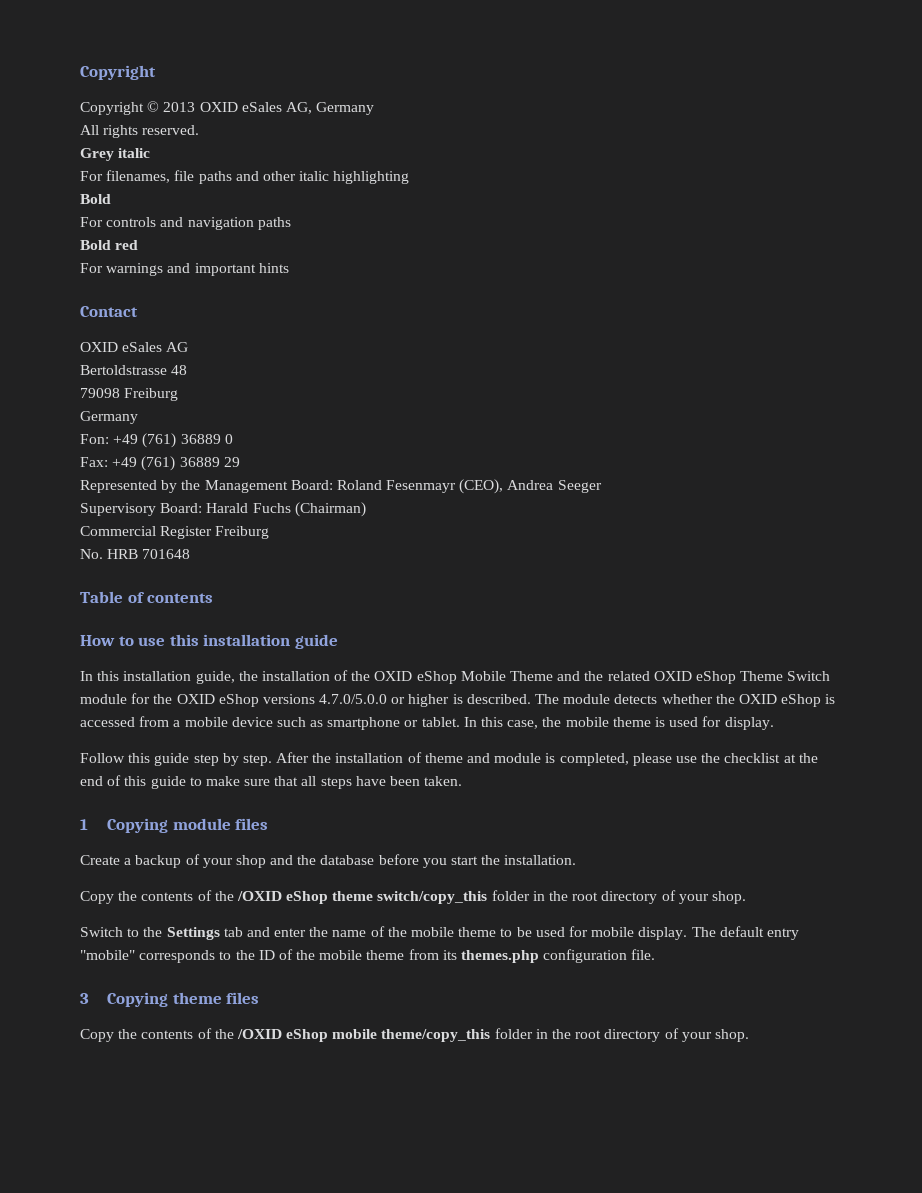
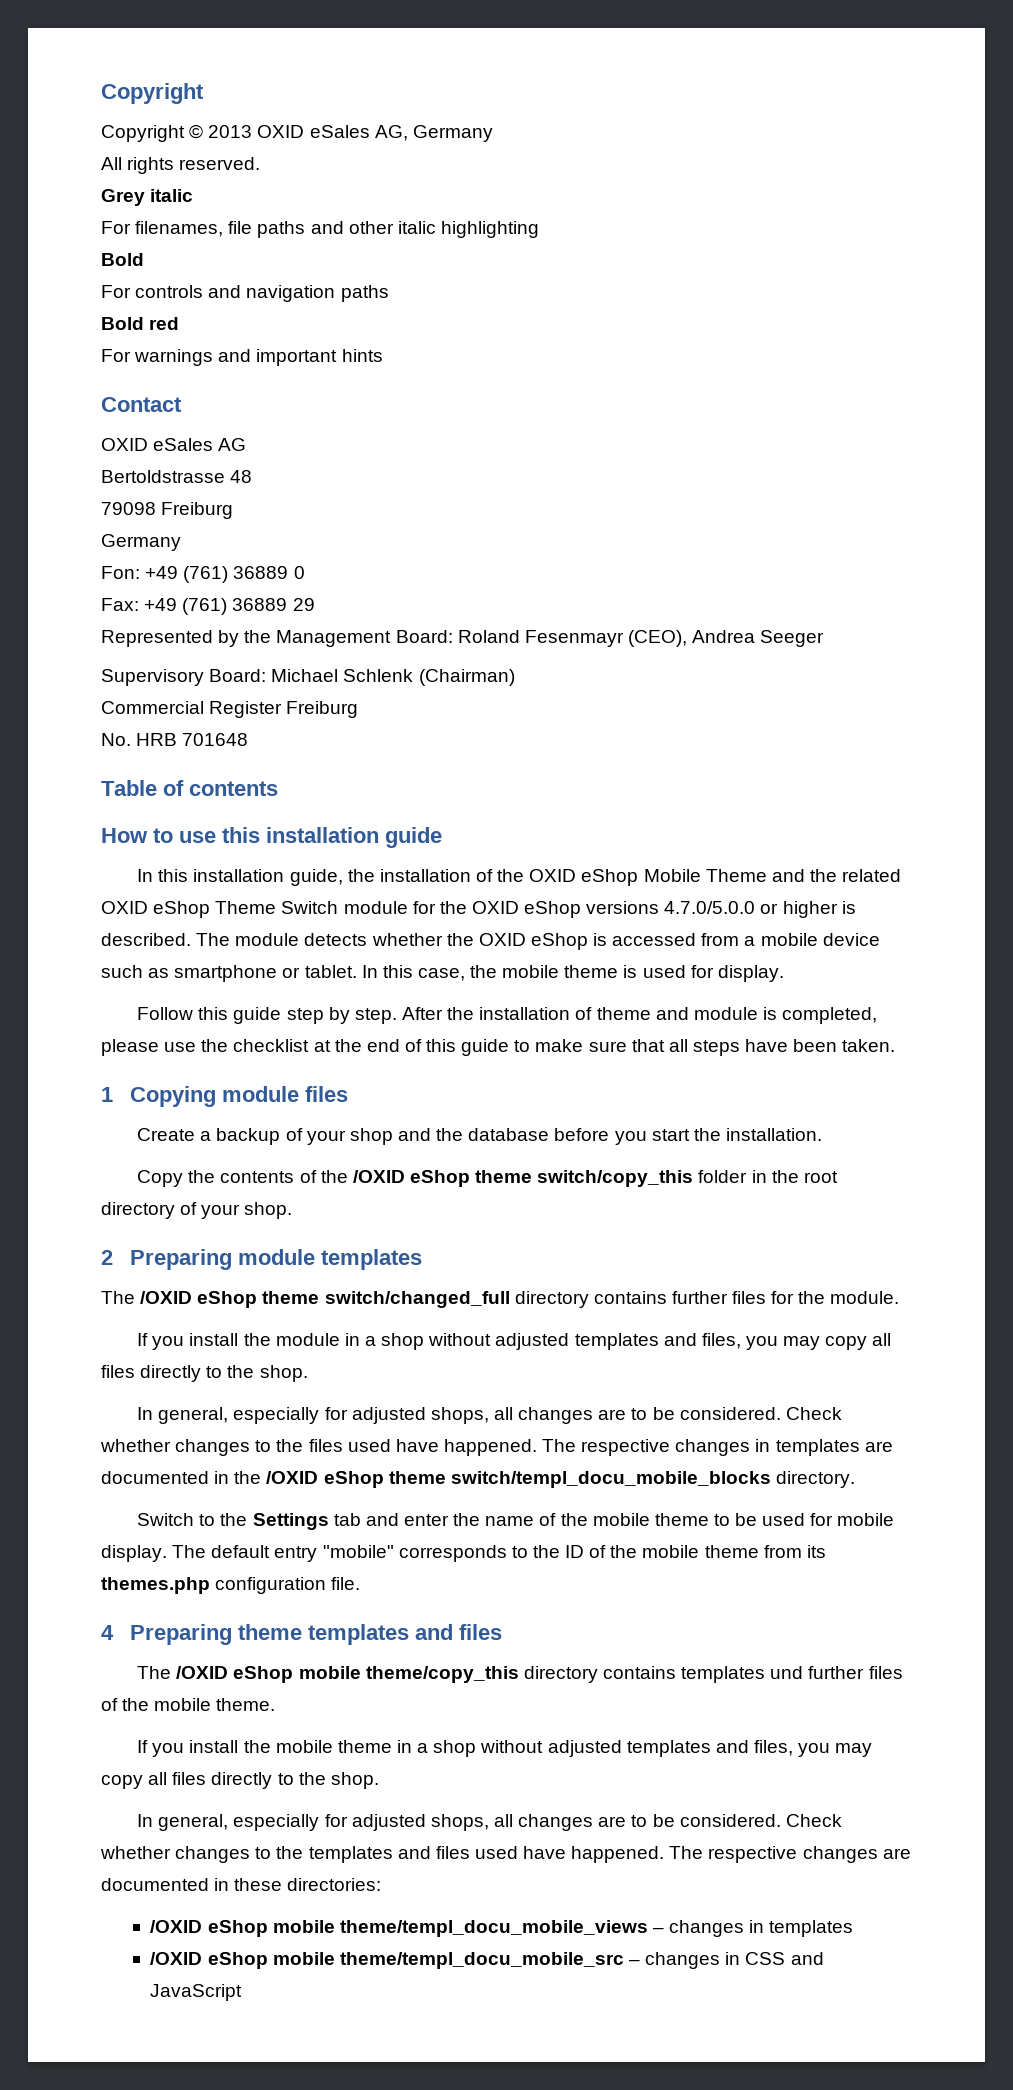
- Supervisory Board: Harald Fuchs (Chairman)
+ Supervisory Board: Michael Schlenk (Chairman)
+ 2 Preparing module templates
+ The /OXID eShop theme switch/changed_full directory contains further files for the module.
+ If you install the module in a shop without adjusted templates and files, you may copy all files directly to the shop.
+ In general, especially for adjusted shops, all changes are to be considered. Check whether changes to the files used have happened. The respective changes in templates are documented in the /OXID eShop theme switch/templ_docu_mobile_blocks directory.
- 3 Copying theme files
- Copy the contents of the /OXID eShop mobile theme/copy_this folder in the root directory of your shop.
+ 4 Preparing theme templates and files
+ The /OXID eShop mobile theme/copy_this directory contains templates und further files of the mobile theme.
+ If you install the mobile theme in a shop without adjusted templates and files, you may copy all files directly to the shop.
+ In general, especially for adjusted shops, all changes are to be considered. Check whether changes to the templates and files used have happened. The respective changes are documented in these directories:
+ /OXID eShop mobile theme/templ_docu_mobile_views – changes in templates
+ /OXID eShop mobile theme/templ_docu_mobile_src – changes in CSS and JavaScript

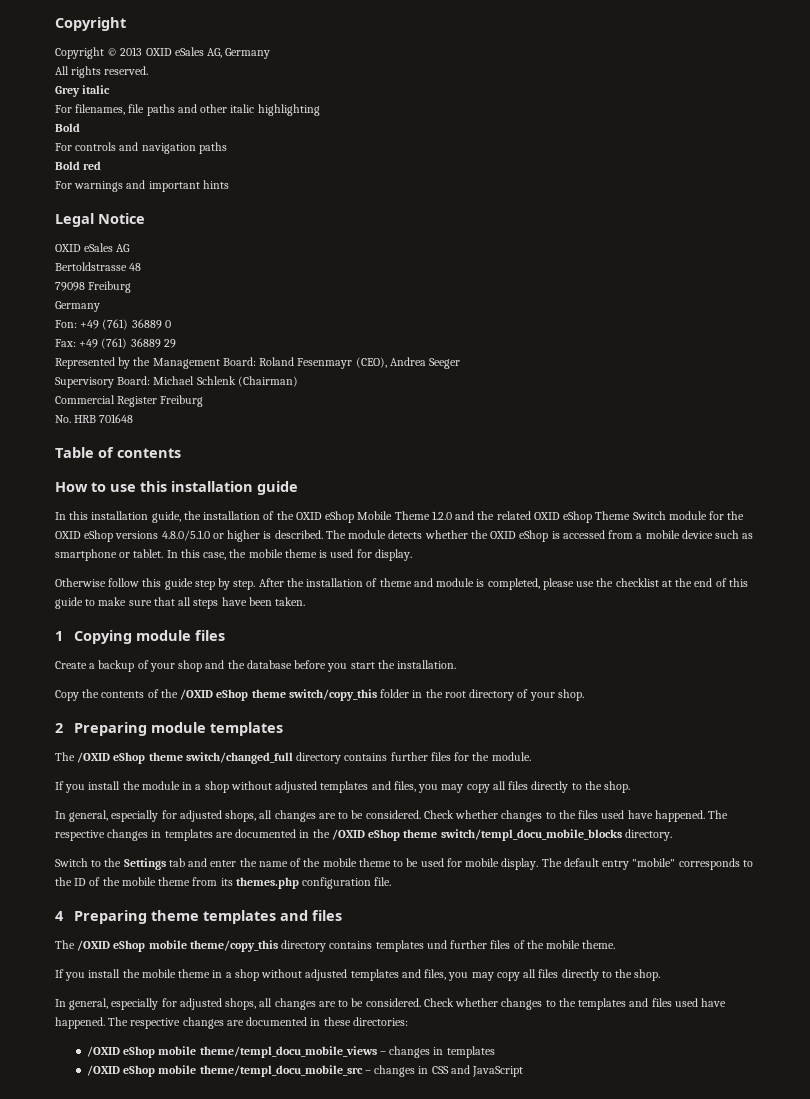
- Contact
+ Legal Notice
- In this installation guide, the installation of the OXID eShop Mobile Theme and the related OXID eShop Theme Switch module for the OXID eShop versions 4.7.0/5.0.0 or higher is described.
+ In this installation guide, the installation of the OXID eShop Mobile Theme 1.2.0 and the related OXID eShop Theme Switch module for the OXID eShop versions 4.8.0/5.1.0 or higher is described.
- Follow this guide step by step.
+ Otherwise follow this guide step by step.

